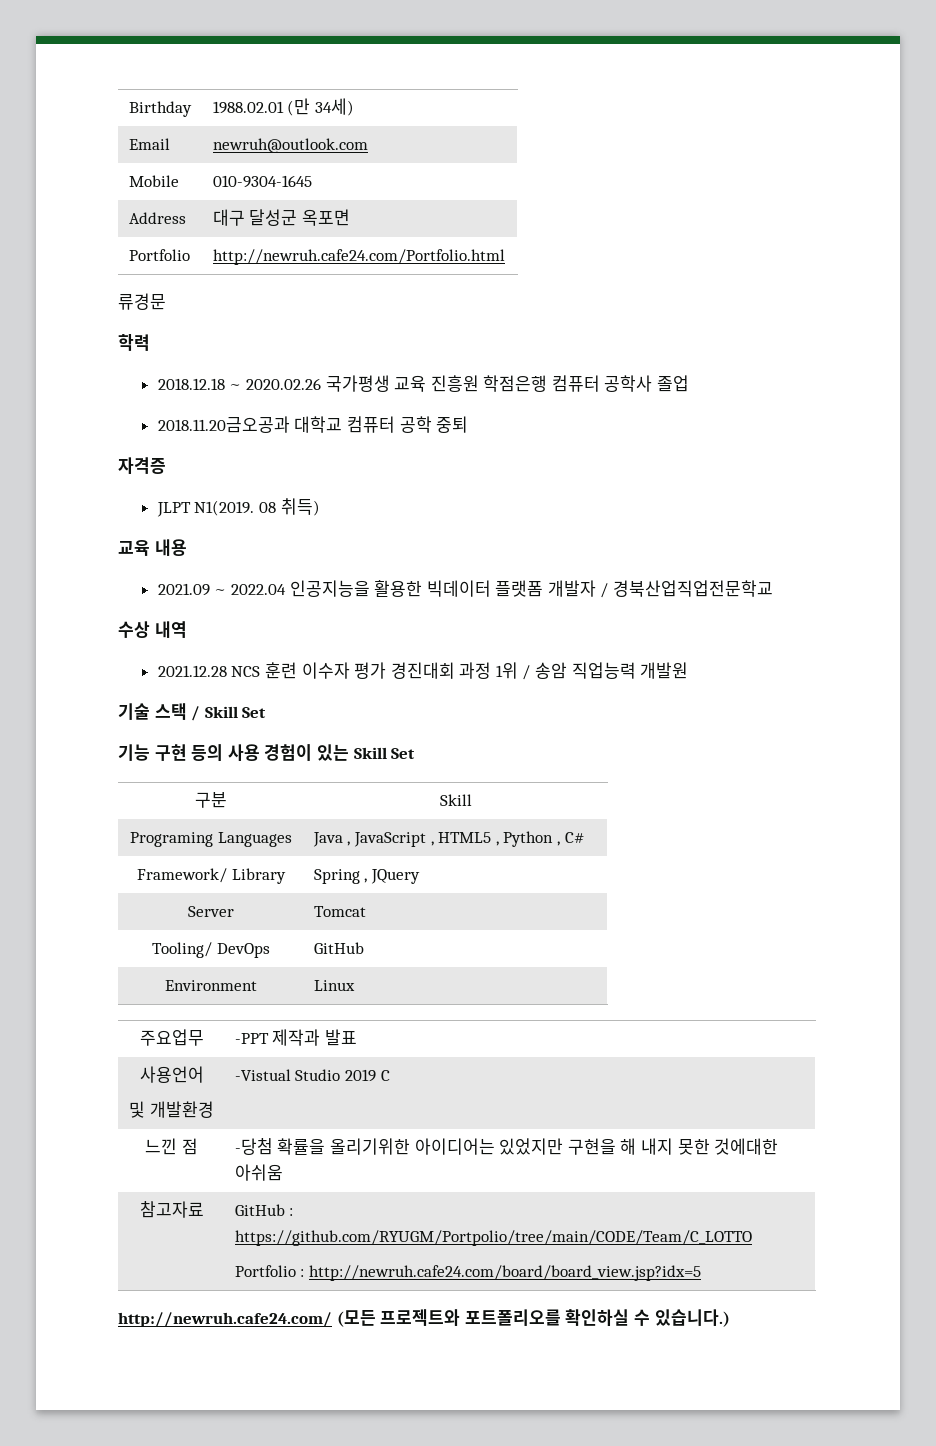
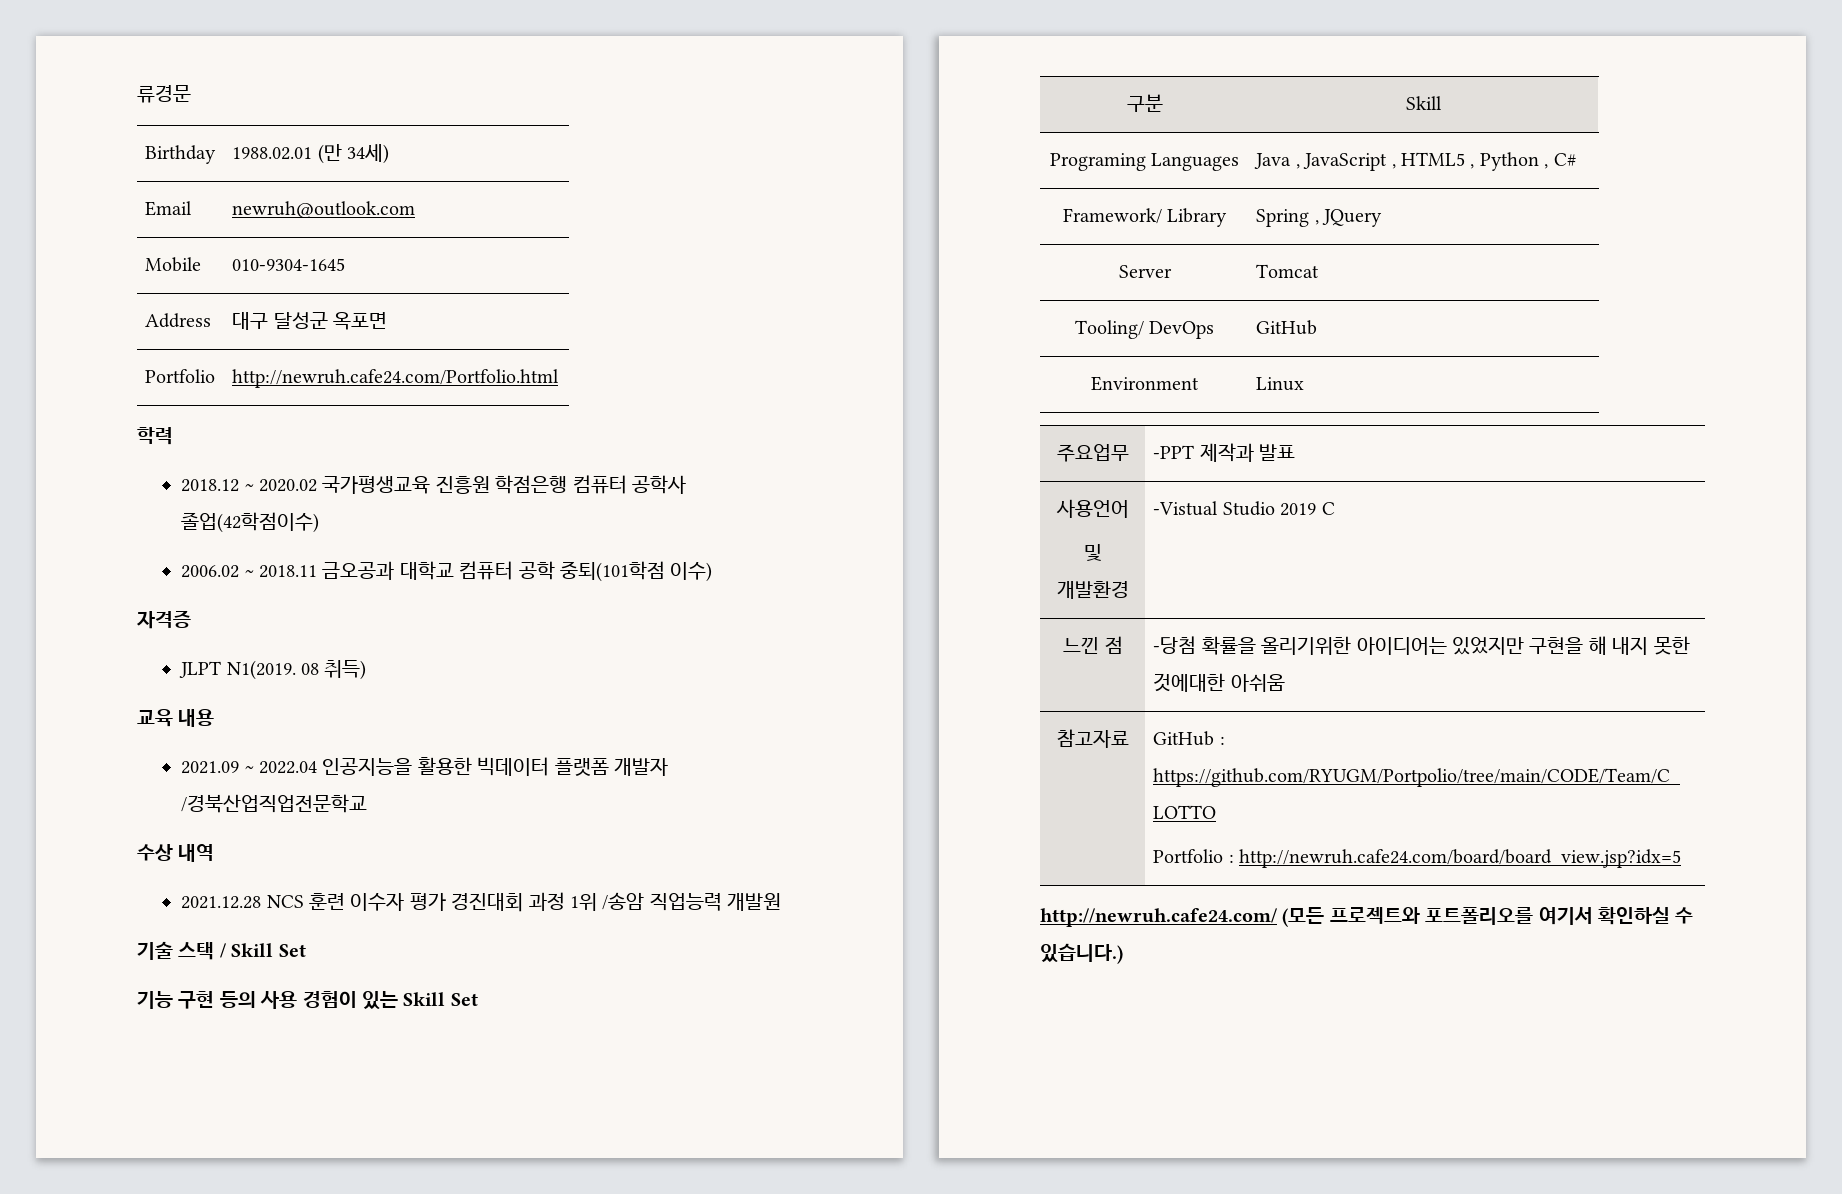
+ 류경문
- 류경문
- 2018.12.18 ~ 2020.02.26 국가평생 교육 진흥원 학점은행 컴퓨터 공학사 졸업
- 2018.11.20금오공과 대학교 컴퓨터 공학 중퇴
+ 2018.12 ~ 2020.02 국가평생교육 진흥원 학점은행 컴퓨터 공학사 졸업(42학점이수)
+ 2006.02 ~ 2018.11 금오공과 대학교 컴퓨터 공학 중퇴(101학점 이수)
- 2021.09 ~ 2022.04 인공지능을 활용한 빅데이터 플랫폼 개발자 / 경북산업직업전문학교
+ 2021.09 ~ 2022.04 인공지능을 활용한 빅데이터 플랫폼 개발자 /경북산업직업전문학교
- 2021.12.28 NCS 훈련 이수자 평가 경진대회 과정 1위 / 송암 직업능력 개발원
+ 2021.12.28 NCS 훈련 이수자 평가 경진대회 과정 1위 /송암 직업능력 개발원
- http://newruh.cafe24.com/ (모든 프로젝트와 포트폴리오를 확인하실 수 있습니다.)
+ http://newruh.cafe24.com/ (모든 프로젝트와 포트폴리오를 여기서 확인하실 수 있습니다.)

